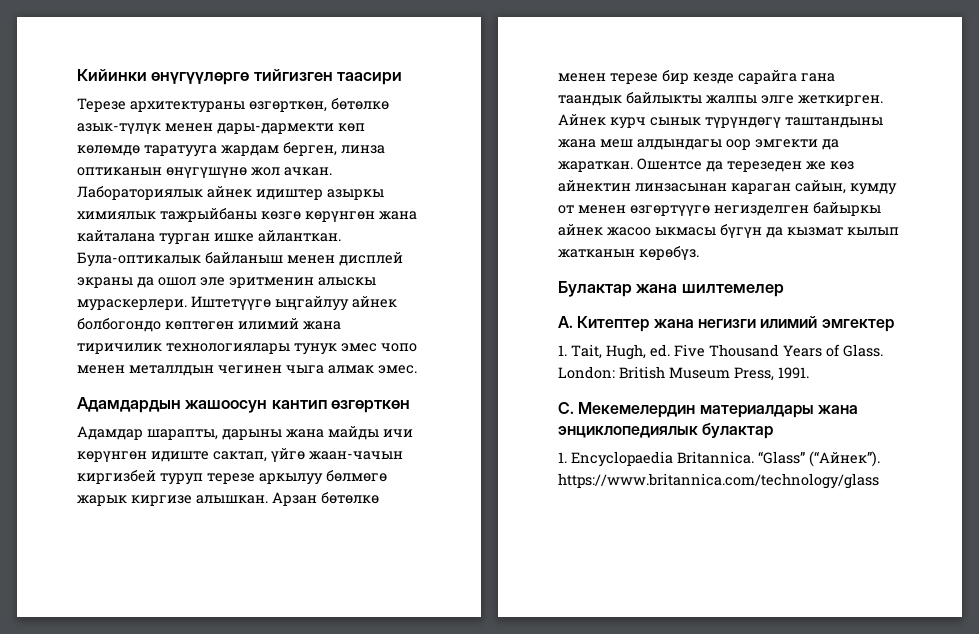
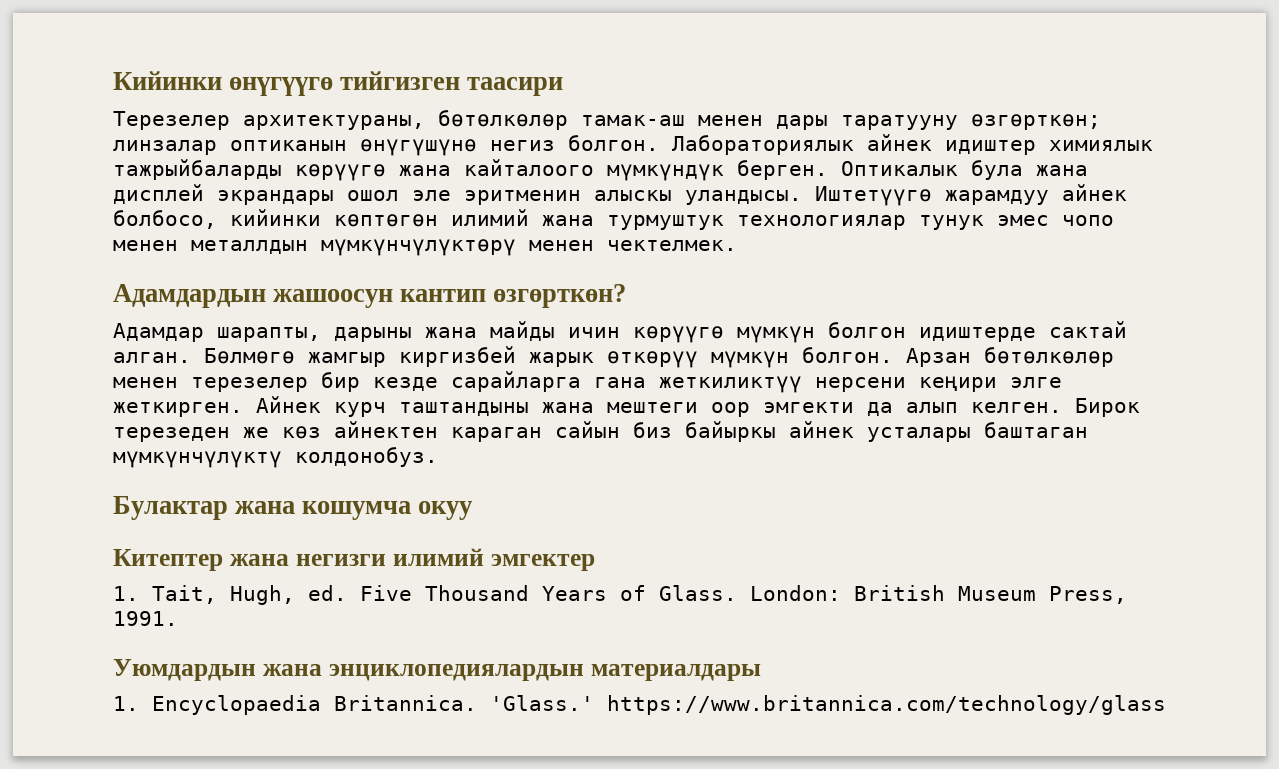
- Кийинки өнүгүүлөргө тийгизген таасири
+ Кийинки өнүгүүгө тийгизген таасири
- Терезе архитектураны өзгөрткөн, бөтөлкө азык-түлүк менен дары-дармекти көп көлөмдө таратууга жардам берген, линза оптиканын өнүгүшүнө жол ачкан. Лабораториялык айнек идиштер азыркы химиялык тажрыйбаны көзгө көрүнгөн жана кайталана турган ишке айланткан. Була-оптикалык байланыш менен дисплей экраны да ошол эле эритменин алыскы мураскерлери. Иштетүүгө ыңгайлуу айнек болбогондо көптөгөн илимий жана тиричилик технологиялары тунук эмес чопо менен металлдын чегинен чыга алмак эмес.
+ Терезелер архитектураны, бөтөлкөлөр тамак-аш менен дары таратууну өзгөрткөн; линзалар оптиканын өнүгүшүнө негиз болгон. Лабораториялык айнек идиштер химиялык тажрыйбаларды көрүүгө жана кайталоого мүмкүндүк берген. Оптикалык була жана дисплей экрандары ошол эле эритменин алыскы уландысы. Иштетүүгө жарамдуу айнек болбосо, кийинки көптөгөн илимий жана турмуштук технологиялар тунук эмес чопо менен металлдын мүмкүнчүлүктөрү менен чектелмек.
- Адамдардын жашоосун кантип өзгөрткөн
+ Адамдардын жашоосун кантип өзгөрткөн?
- Адамдар шарапты, дарыны жана майды ичи көрүнгөн идиште сактап, үйгө жаан-чачын киргизбей туруп терезе аркылуу бөлмөгө жарык киргизе алышкан. Арзан бөтөлкө менен терезе бир кезде сарайга гана таандык байлыкты жалпы элге жеткирген. Айнек курч сынык түрүндөгү таштандыны жана меш алдындагы оор эмгекти да жараткан. Ошентсе да терезеден же көз айнектин линзасынан караган сайын, кумду от менен өзгөртүүгө негизделген байыркы айнек жасоо ыкмасы бүгүн да кызмат кылып жатканын көрөбүз.
+ Адамдар шарапты, дарыны жана майды ичин көрүүгө мүмкүн болгон идиштерде сактай алган. Бөлмөгө жамгыр киргизбей жарык өткөрүү мүмкүн болгон. Арзан бөтөлкөлөр менен терезелер бир кезде сарайларга гана жеткиликтүү нерсени кеңири элге жеткирген. Айнек курч таштандыны жана мештеги оор эмгекти да алып келген. Бирок терезеден же көз айнектен караган сайын биз байыркы айнек усталары баштаган мүмкүнчүлүктү колдонобуз.
- Булактар жана шилтемелер
- A. Китептер жана негизги илимий эмгектер
+ Булактар жана кошумча окуу
+ Китептер жана негизги илимий эмгектер
- C. Мекемелердин материалдары жана энциклопедиялык булактар
+ Уюмдардын жана энциклопедиялардын материалдары
- “Glass” (“Айнек”). https://www.britannica.com/technology/glass
+ 'Glass.' https://www.britannica.com/technology/glass

